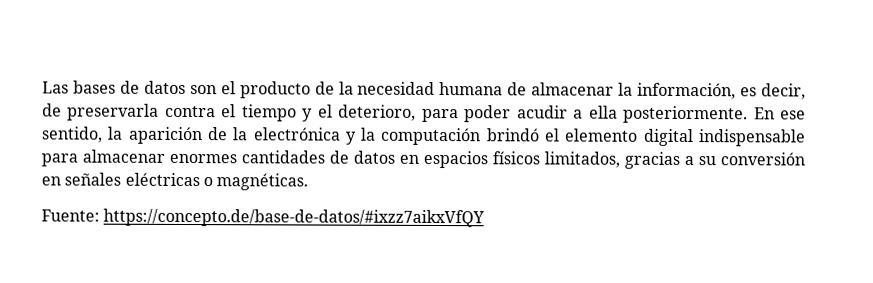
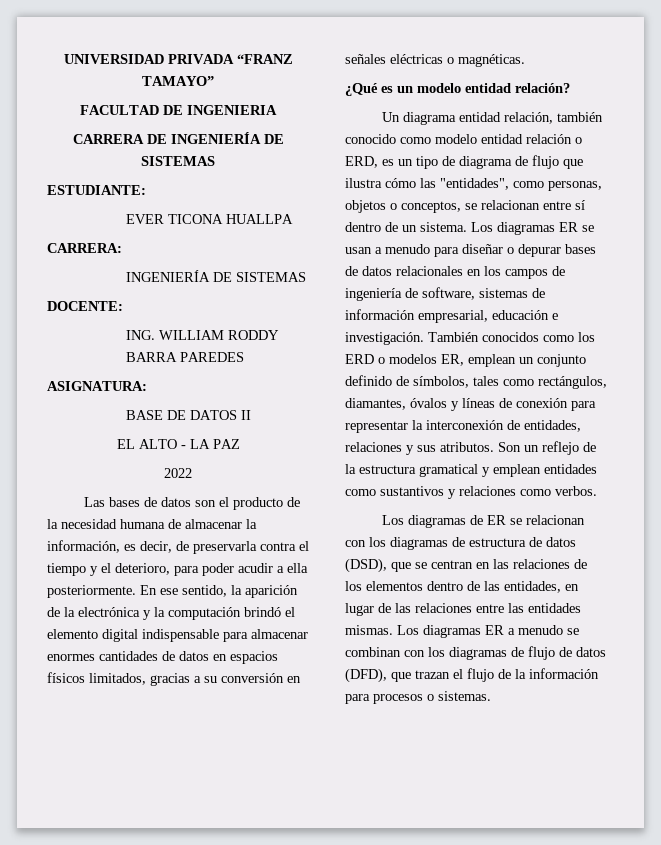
+ UNIVERSIDAD PRIVADA “FRANZ TAMAYO”
+ FACULTAD DE INGENIERIA
+ CARRERA DE INGENIERÍA DE SISTEMAS
+ ESTUDIANTE:
+ EVER TICONA HUALLPA
+ CARRERA:
+ INGENIERÍA DE SISTEMAS
+ DOCENTE:
+ ING. WILLIAM RODDY BARRA PAREDES
+ ASIGNATURA:
+ BASE DE DATOS II
+ EL ALTO - LA PAZ
+ 2022
- Fuente: https://concepto.de/base-de-datos/#ixzz7aikxVfQY
+ ¿Qué es un modelo entidad relación?
+ Un diagrama entidad relación, también conocido como modelo entidad relación o ERD, es un tipo de diagrama de flujo que ilustra cómo las "entidades", como personas, objetos o conceptos, se relacionan entre sí dentro de un sistema. Los diagramas ER se usan a menudo para diseñar o depurar bases de datos relacionales en los campos de ingeniería de software, sistemas de información empresarial, educación e investigación. También conocidos como los ERD o modelos ER, emplean un conjunto definido de símbolos, tales como rectángulos, diamantes, óvalos y líneas de conexión para representar la interconexión de entidades, relaciones y sus atributos. Son un reflejo de la estructura gramatical y emplean entidades como sustantivos y relaciones como verbos.
+ Los diagramas de ER se relacionan con los diagramas de estructura de datos (DSD), que se centran en las relaciones de los elementos dentro de las entidades, en lugar de las relaciones entre las entidades mismas. Los diagramas ER a menudo se combinan con los diagramas de flujo de datos (DFD), que trazan el flujo de la información para procesos o sistemas.

